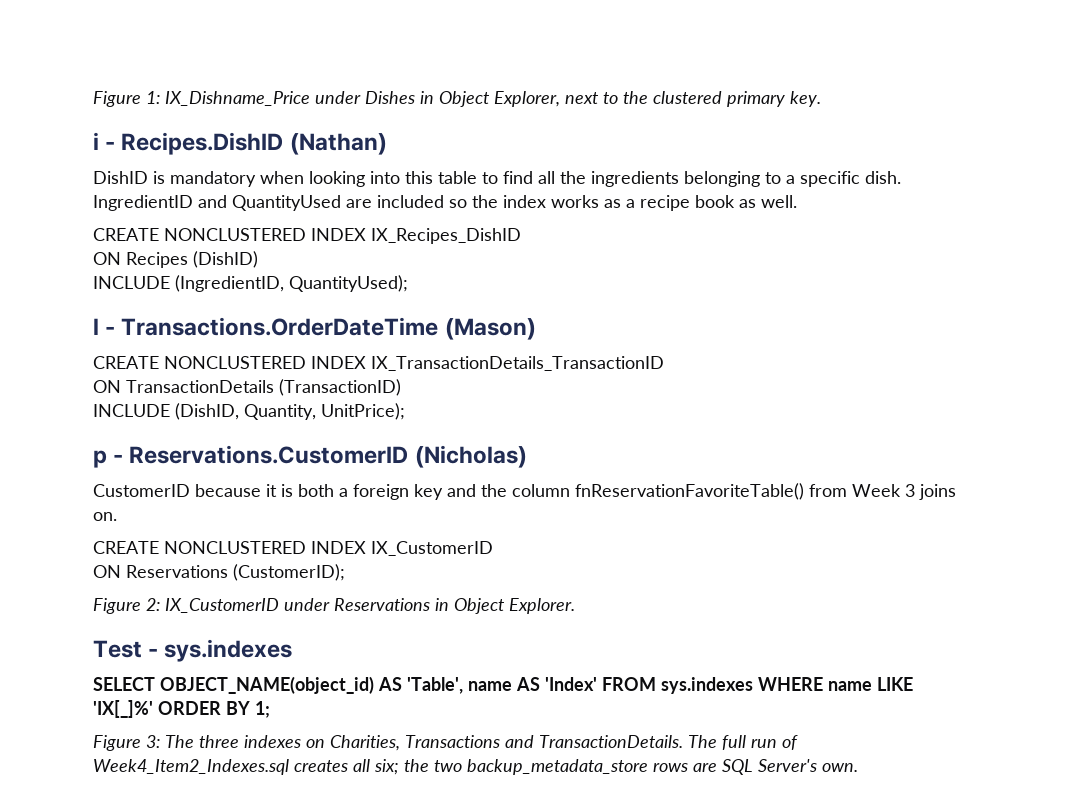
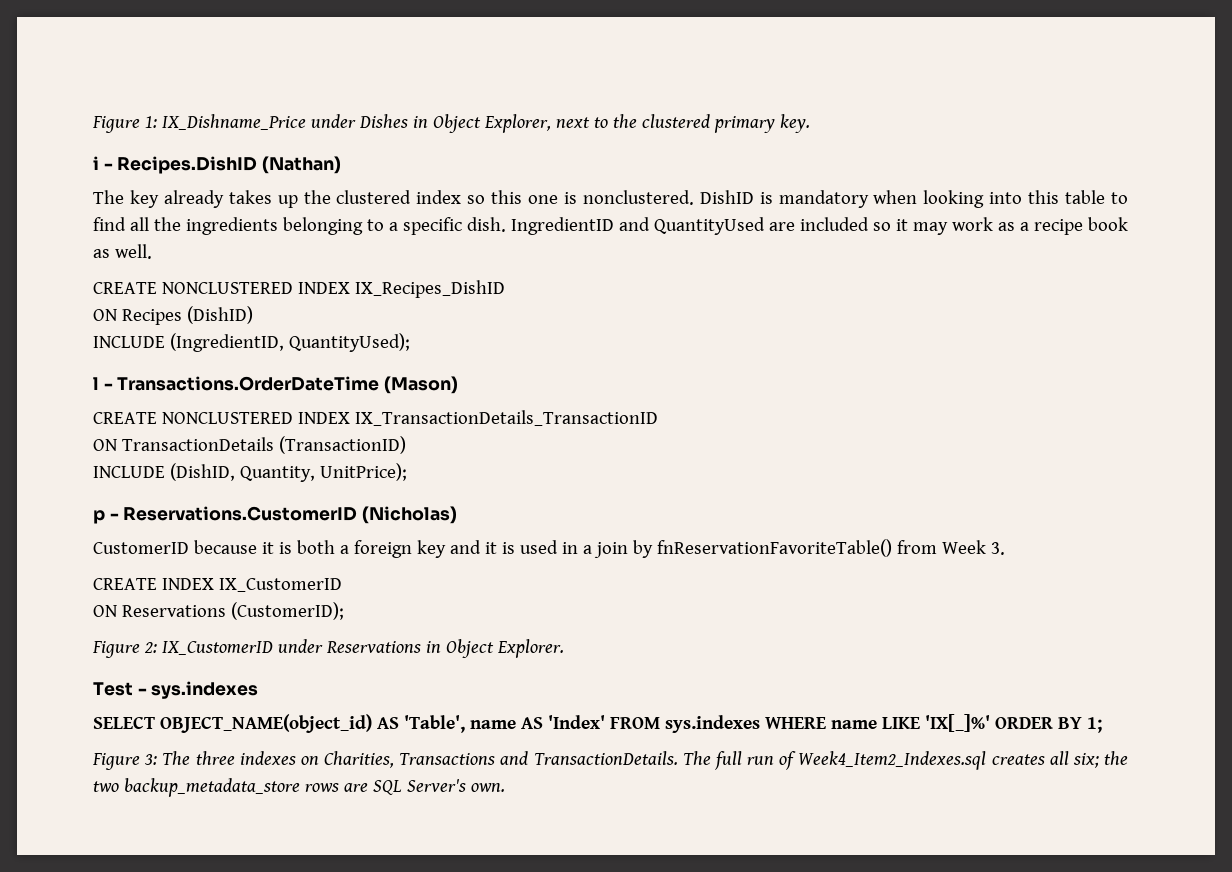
+ The key already takes up the clustered index so this one is nonclustered.
- IngredientID and QuantityUsed are included so the index works as a recipe book as well.
+ IngredientID and QuantityUsed are included so it may work as a recipe book as well.
- CustomerID because it is both a foreign key and the column fnReservationFavoriteTable() from Week 3 joins on.
- CREATE NONCLUSTERED INDEX IX_CustomerID
+ CustomerID because it is both a foreign key and it is used in a join by fnReservationFavoriteTable() from Week 3.
+ CREATE INDEX IX_CustomerID

